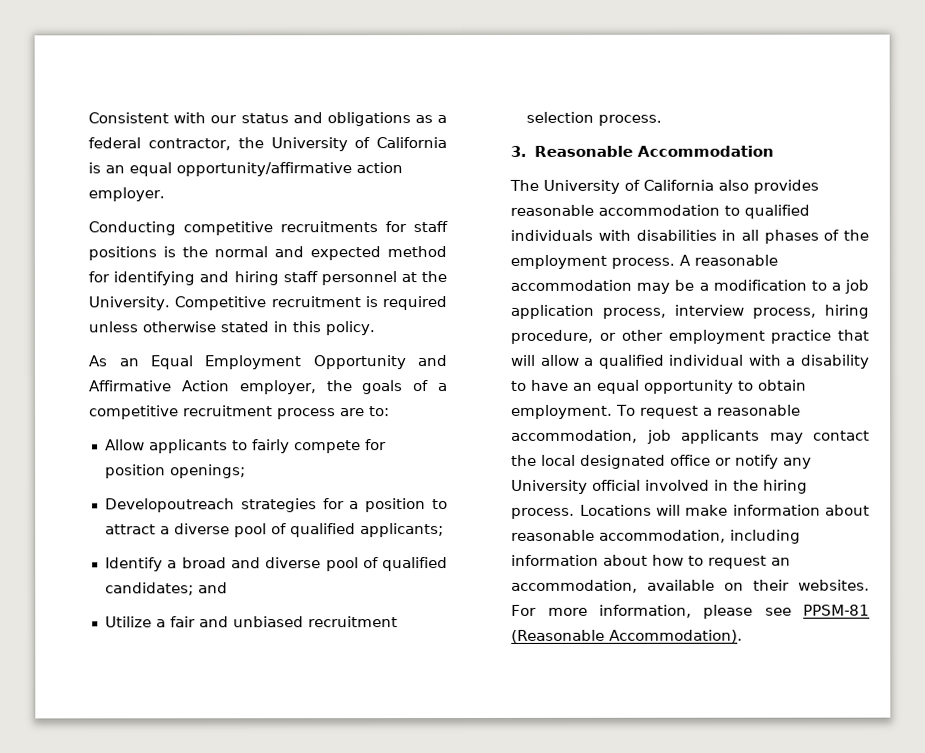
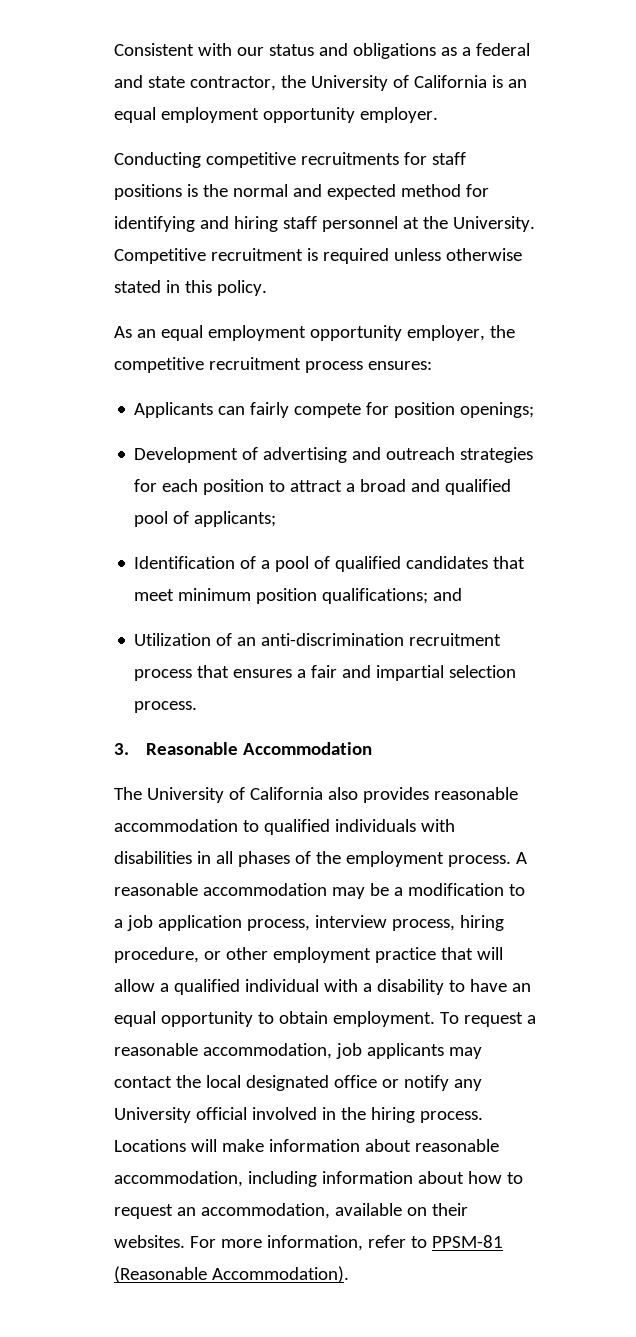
- Consistent with our status and obligations as a federal contractor, the University of California is an equal opportunity/affirmative action employer.
+ Consistent with our status and obligations as a federal and state contractor, the University of California is an equal employment opportunity employer.
- As an Equal Employment Opportunity and Affirmative Action employer, the goals of a competitive recruitment process are to:
- Allow applicants to fairly compete for position openings;
+ As an equal employment opportunity employer, the competitive recruitment process ensures:
+ Applicants can fairly compete for position openings;
- Developoutreach strategies for a position to attract a diverse pool of qualified applicants;
- Identify a broad and diverse pool of qualified candidates; and
- Utilize a fair and unbiased recruitment selection process.
+ Development of advertising and outreach strategies for each position to attract a broad and qualified pool of applicants;
+ Identification of a pool of qualified candidates that meet minimum position qualifications; and
+ Utilization of an anti-discrimination recruitment process that ensures a fair and impartial selection process.
- For more information, please see PPSM-81 (Reasonable Accommodation).
+ For more information, refer to PPSM-81 (Reasonable Accommodation).

